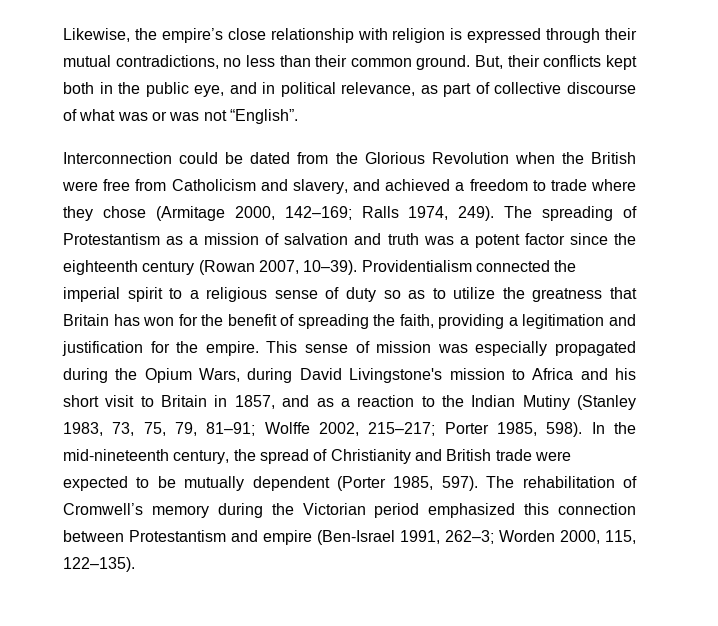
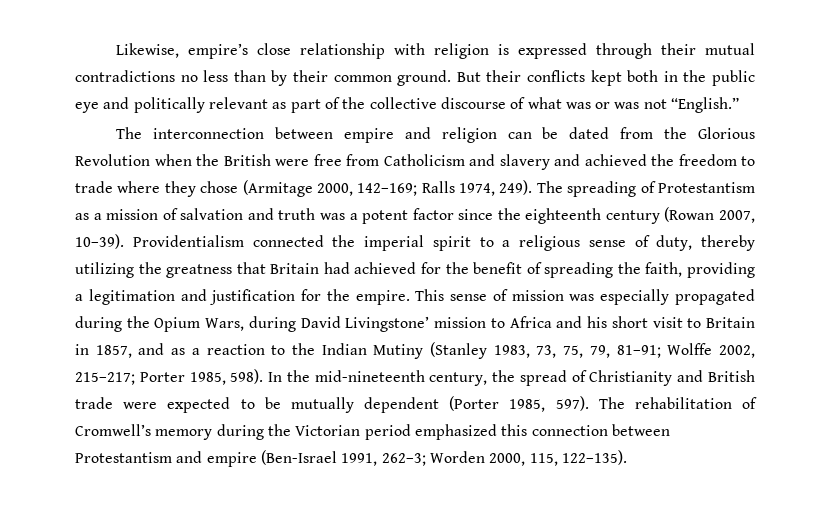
- Likewise, the empire’s close relationship with religion is expressed through their mutual contradictions, no less than their common ground.
+ Likewise, empire’s close relationship with religion is expressed through their mutual contradictions no less than by their common ground.
- But, their conflicts kept both in the public eye, and in political relevance, as part of collective discourse of what was or was not “English”.
- Interconnection could be dated from the Glorious Revolution when the British were free from Catholicism and slavery, and achieved a freedom to trade where they chose (Armitage 2000, 142–169; Ralls 1974, 249).
+ But their conflicts kept both in the public eye and politically relevant as part of the collective discourse of what was or was not “English.”
+ The interconnection between empire and religion can be dated from the Glorious Revolution when the British were free from Catholicism and slavery and achieved the freedom to trade where they chose (Armitage 2000, 142–169; Ralls 1974, 249).
- Providentialism connected the imperial spirit to a religious sense of duty so as to utilize the greatness that Britain has won for the benefit of spreading the faith, providing a legitimation and justification for the empire.
+ Providentialism connected the imperial spirit to a religious sense of duty, thereby utilizing the greatness that Britain had achieved for the benefit of spreading the faith, providing a legitimation and justification for the empire.
- This sense of mission was especially propagated during the Opium Wars, during David Livingstone's mission to Africa and his short visit to Britain in 1857, and as a reaction to the Indian Mutiny (Stanley 1983, 73, 75, 79, 81–91; Wolffe 2002, 215–217; Porter 1985, 598).
+ This sense of mission was especially propagated during the Opium Wars, during David Livingstone’ mission to Africa and his short visit to Britain in 1857, and as a reaction to the Indian Mutiny (Stanley 1983, 73, 75, 79, 81–91; Wolffe 2002, 215–217; Porter 1985, 598).

